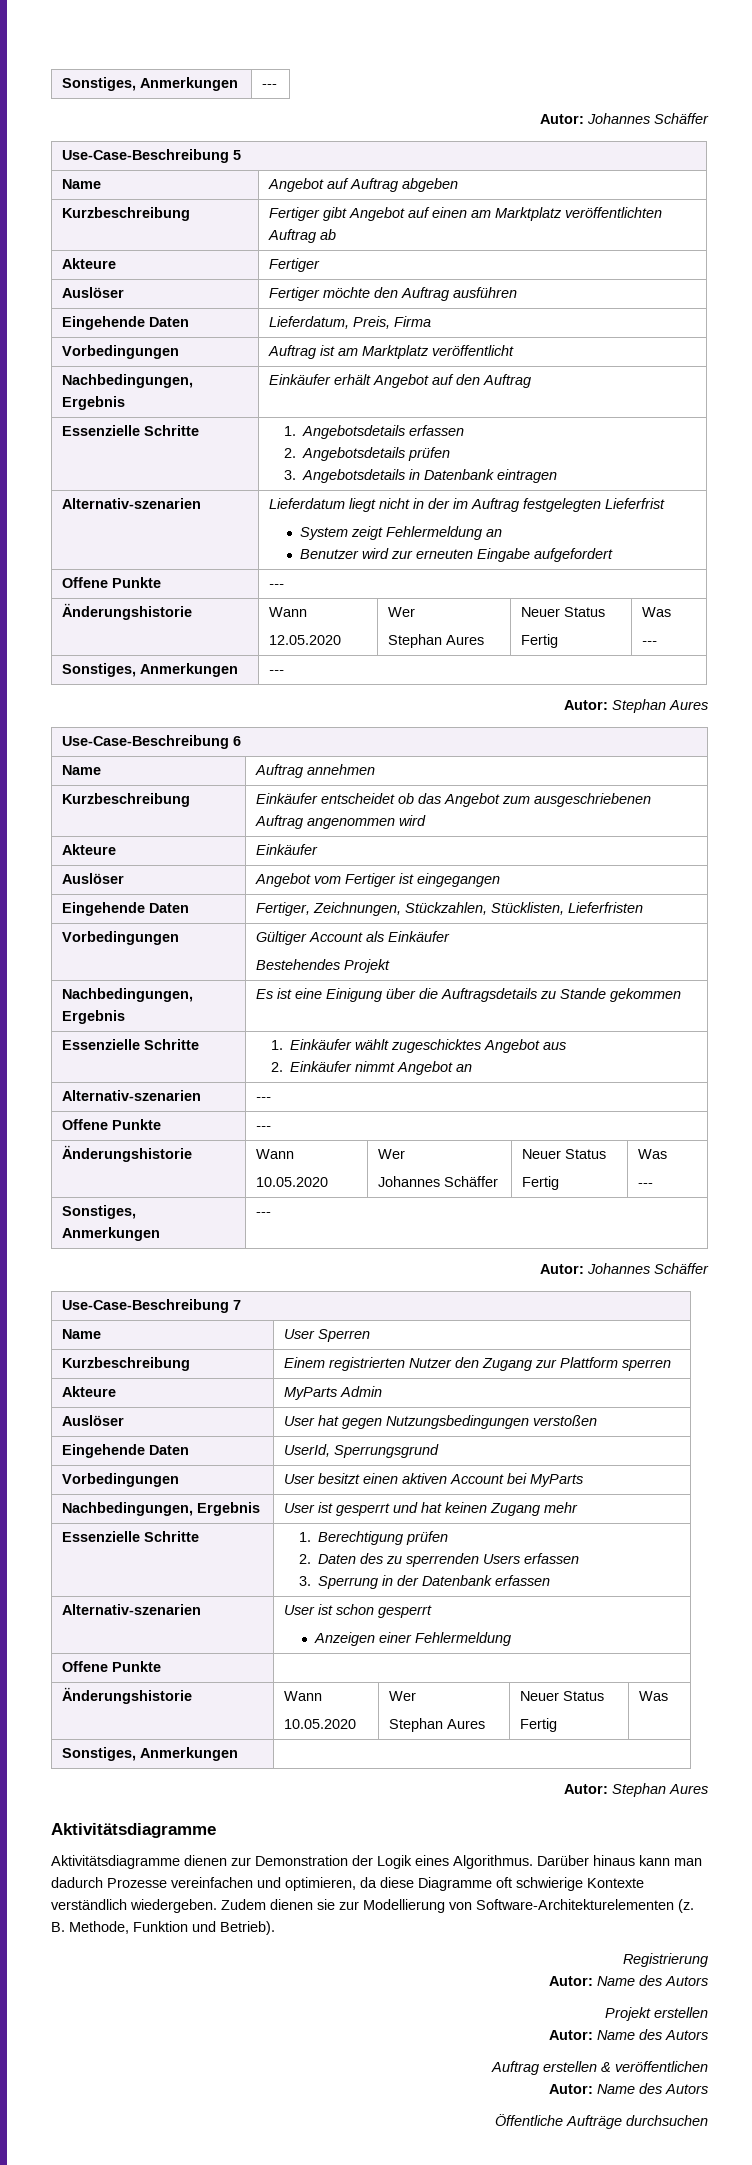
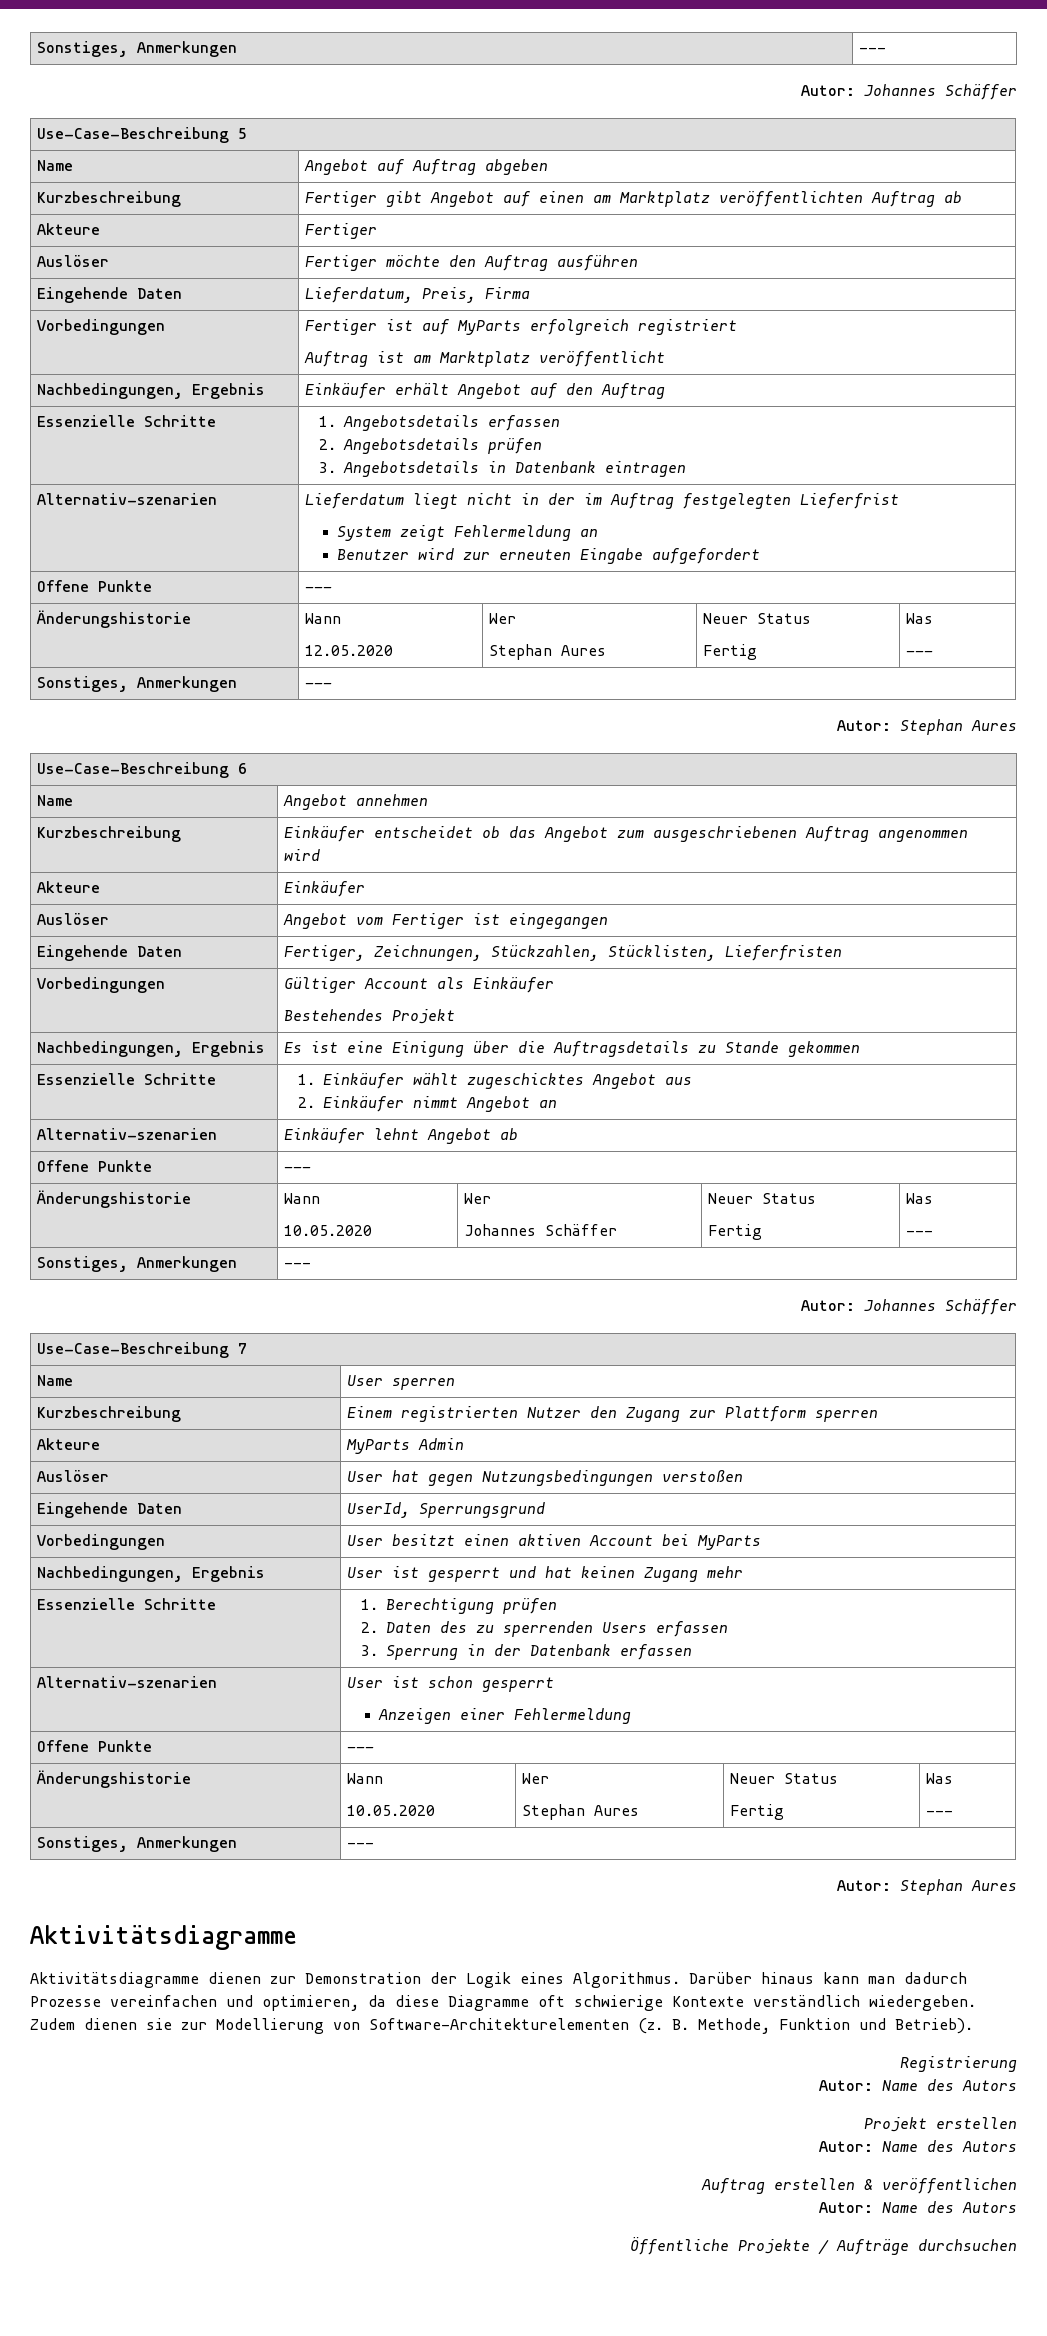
- Vorbedingungen | Auftrag ist am Marktplatz veröffentlicht
+ Vorbedingungen | Fertiger ist auf MyParts erfolgreich registriert
+ Auftrag ist am Marktplatz veröffentlicht
- Name | Auftrag annehmen
+ Name | Angebot annehmen
- Alternativ-szenarien | ---
+ Alternativ-szenarien | Einkäufer lehnt Angebot ab
- Name | User Sperren
+ Name | User sperren
  Alternativ-szenarien | User ist schon gesperrt
  Anzeigen einer Fehlermeldung
- Offene Punkte |
+ Offene Punkte | ---
  Änderungshistorie | Wann
  10.05.2020 | Wer
  Stephan Aures | Neuer Status
  Fertig | Was
- Sonstiges, Anmerkungen |
+ ---
+ Sonstiges, Anmerkungen | ---
- Öffentliche Aufträge durchsuchen
+ Öffentliche Projekte / Aufträge durchsuchen

